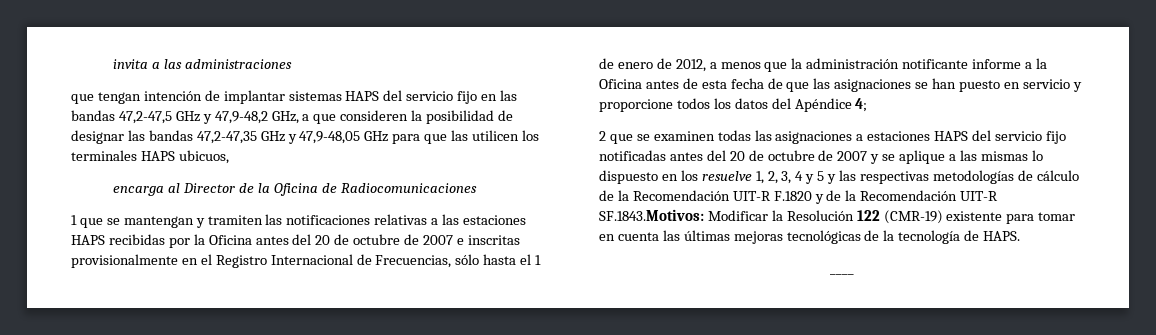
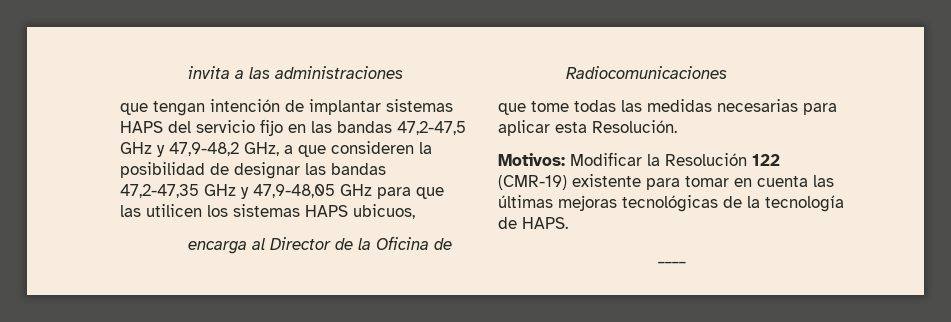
- que tengan intención de implantar sistemas HAPS del servicio fijo en las bandas 47,2-47,5 GHz y 47,9-48,2 GHz, a que consideren la posibilidad de designar las bandas 47,2-47,35 GHz y 47,9-48,05 GHz para que las utilicen los terminales HAPS ubicuos,
+ que tengan intención de implantar sistemas HAPS del servicio fijo en las bandas 47,2-47,5 GHz y 47,9-48,2 GHz, a que consideren la posibilidad de designar las bandas 47,2-47,35 GHz y 47,9-48,05 GHz para que las utilicen los sistemas HAPS ubicuos,
- 1 que se mantengan y tramiten las notificaciones relativas a las estaciones HAPS recibidas por la Oficina antes del 20 de octubre de 2007 e inscritas provisionalmente en el Registro Internacional de Frecuencias, sólo hasta el 1 de enero de 2012, a menos que la administración notificante informe a la Oficina antes de esta fecha de que las asignaciones se han puesto en servicio y proporcione todos los datos del Apéndice 4;
- 2 que se examinen todas las asignaciones a estaciones HAPS del servicio fijo notificadas antes del 20 de octubre de 2007 y se aplique a las mismas lo dispuesto en los resuelve 1, 2, 3, 4 y 5 y las respectivas metodologías de cálculo de la Recomendación UIT-R F.1820 y de la Recomendación UIT-R SF.1843.Motivos: Modificar la Resolución 122 (CMR-19) existente para tomar en cuenta las últimas mejoras tecnológicas de la tecnología de HAPS.
+ que tome todas las medidas necesarias para aplicar esta Resolución.
+ Motivos: Modificar la Resolución 122 (CMR-19) existente para tomar en cuenta las últimas mejoras tecnológicas de la tecnología de HAPS.

